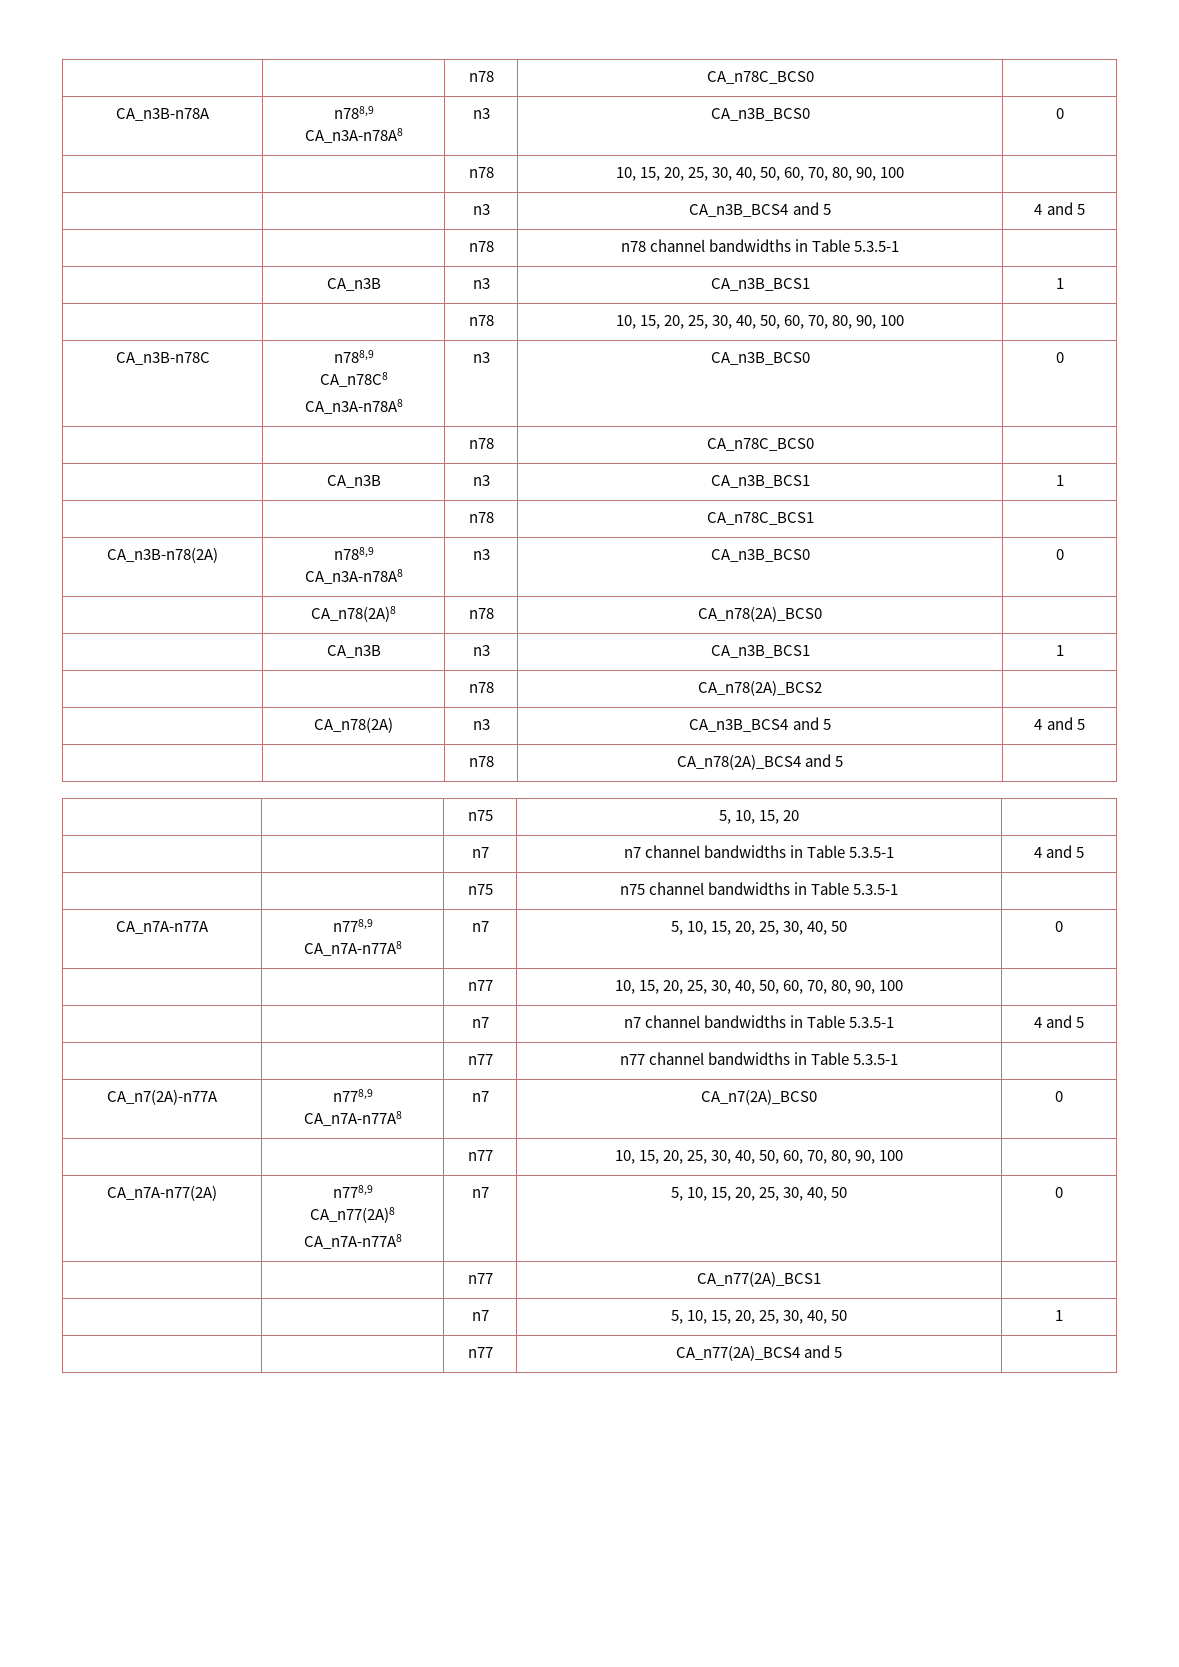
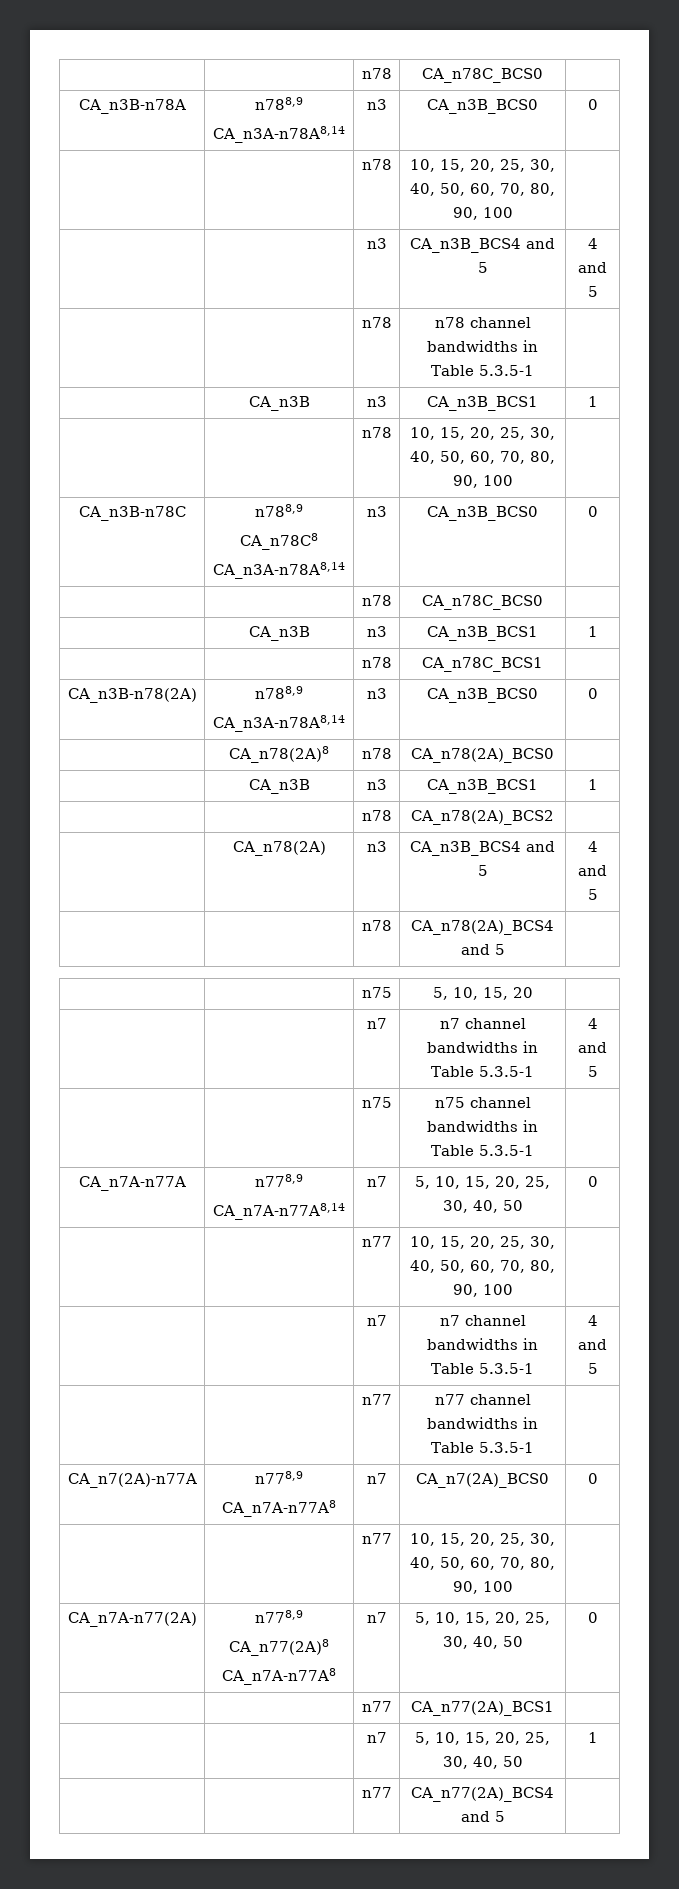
  CA_n3B-n78A | n788,9
- CA_n3A-n78A8 | n3 | CA_n3B_BCS0 | 0
+ CA_n3A-n78A8,14 | n3 | CA_n3B_BCS0 | 0
  CA_n3B-n78C | n788,9
  CA_n78C8
- CA_n3A-n78A8 | n3 | CA_n3B_BCS0 | 0
+ CA_n3A-n78A8,14 | n3 | CA_n3B_BCS0 | 0
  CA_n3B-n78(2A) | n788,9
- CA_n3A-n78A8 | n3 | CA_n3B_BCS0 | 0
+ CA_n3A-n78A8,14 | n3 | CA_n3B_BCS0 | 0
  CA_n7A-n77A | n778,9
- CA_n7A-n77A8 | n7 | 5, 10, 15, 20, 25, 30, 40, 50 | 0
+ CA_n7A-n77A8,14 | n7 | 5, 10, 15, 20, 25, 30, 40, 50 | 0

